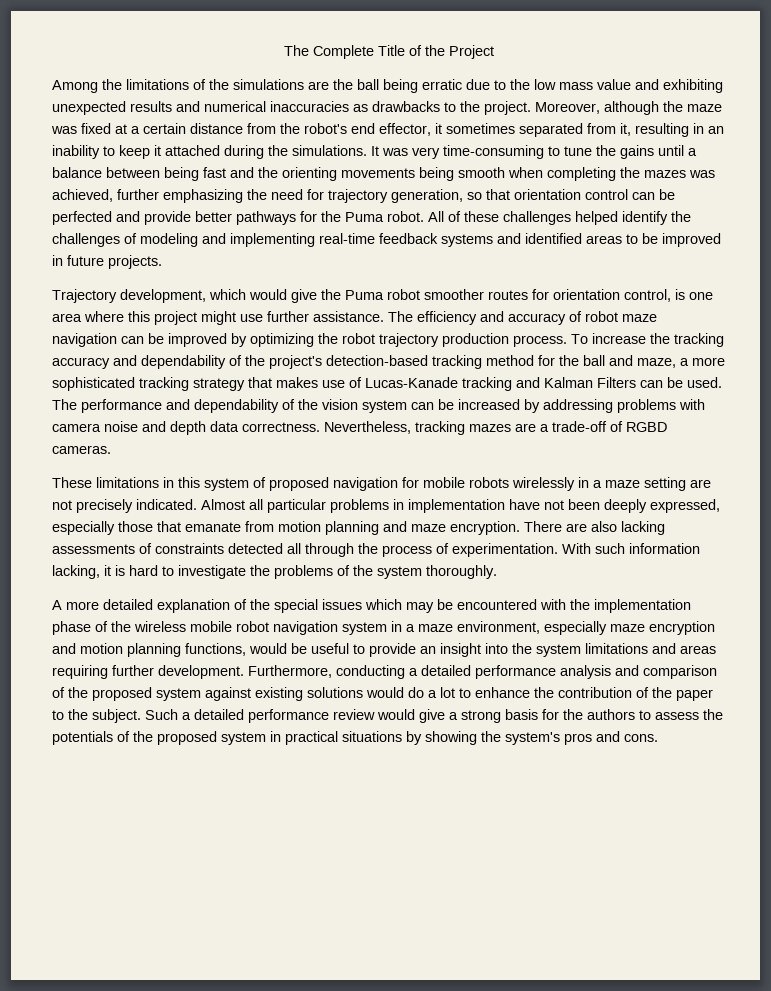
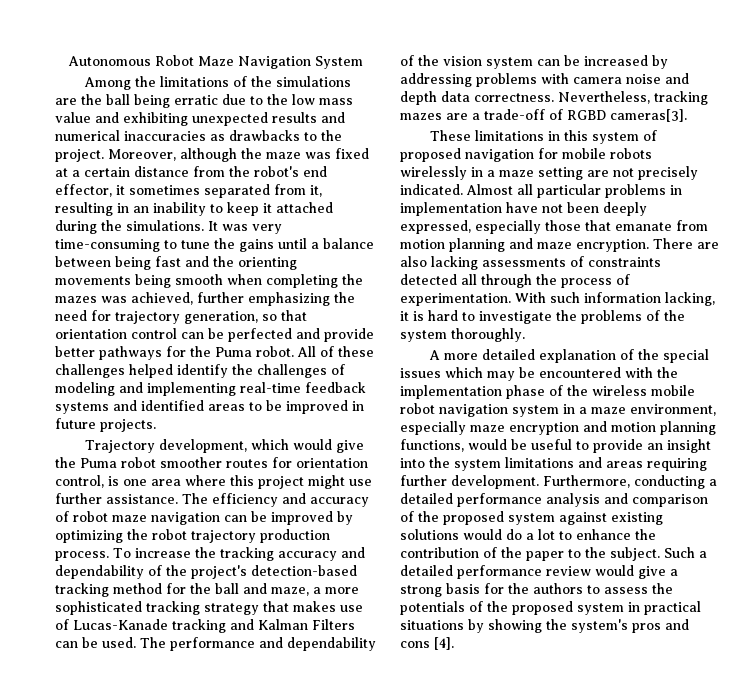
- The Complete Title of the Project
+ Autonomous Robot Maze Navigation System
- Nevertheless, tracking mazes are a trade-off of RGBD cameras.
+ Nevertheless, tracking mazes are a trade-off of RGBD cameras[3].
- Such a detailed performance review would give a strong basis for the authors to assess the potentials of the proposed system in practical situations by showing the system's pros and cons.
+ Such a detailed performance review would give a strong basis for the authors to assess the potentials of the proposed system in practical situations by showing the system's pros and cons [4].

